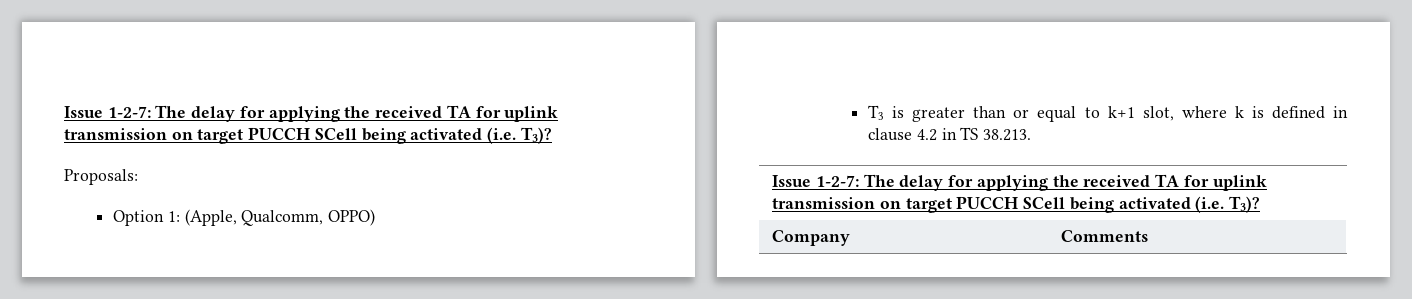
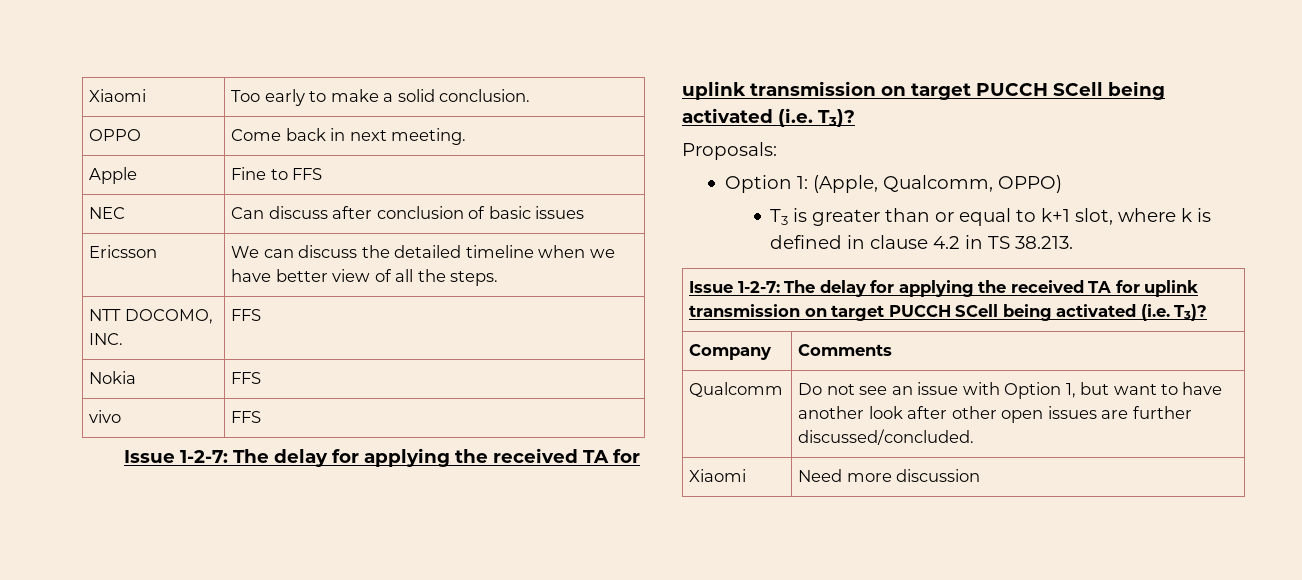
+ Xiaomi | Too early to make a solid conclusion.
+ OPPO | Come back in next meeting.
+ Apple | Fine to FFS
+ NEC | Can discuss after conclusion of basic issues
+ Ericsson | We can discuss the detailed timeline when we have better view of all the steps.
+ NTT DOCOMO, INC. | FFS
+ Nokia | FFS
+ vivo | FFS
+ Qualcomm | Do not see an issue with Option 1, but want to have another look after other open issues are further discussed/concluded.
+ Xiaomi | Need more discussion

